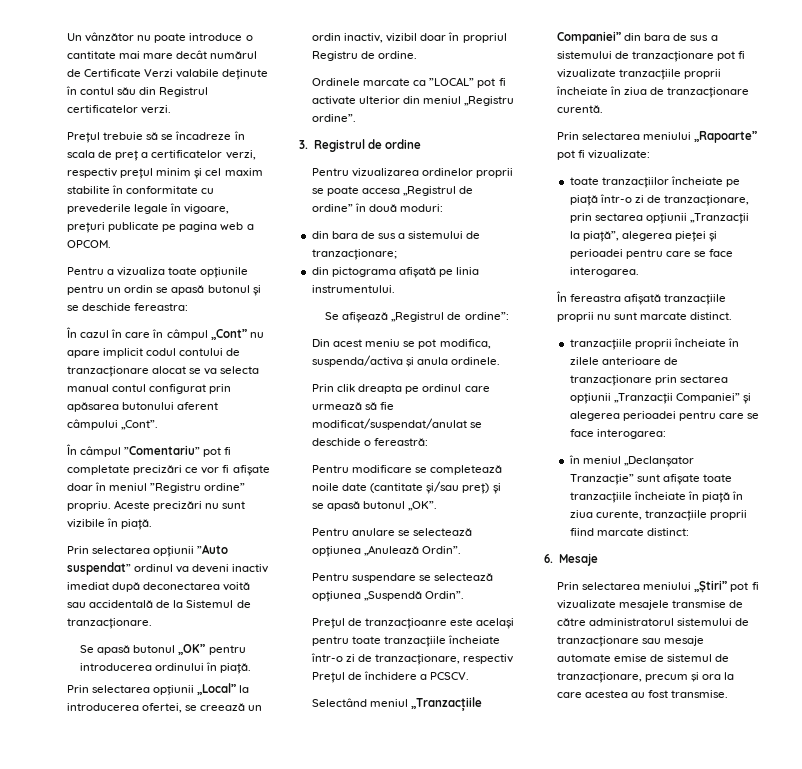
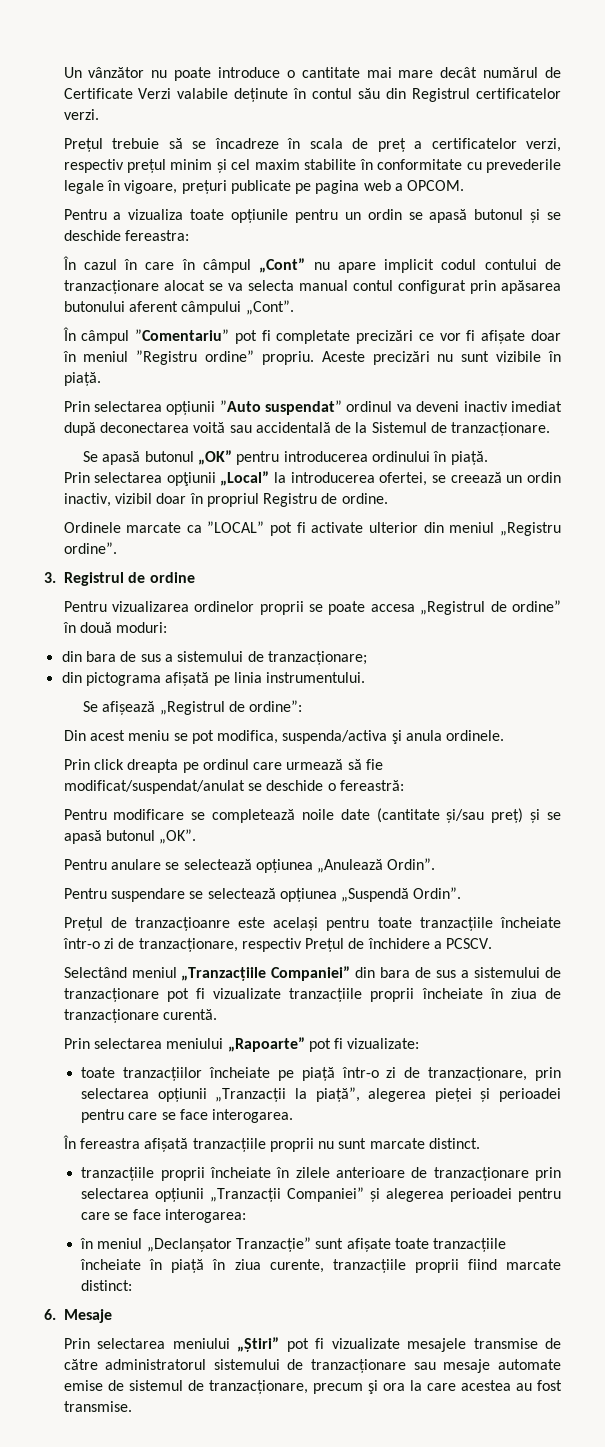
- Prin clik dreapta pe ordinul care urmează să fie modificat/suspendat/anulat se deschide o fereastră:
+ Prin click dreapta pe ordinul care urmează să fie modificat/suspendat/anulat se deschide o fereastră:
- toate tranzacțiilor încheiate pe piață într-o zi de tranzacționare, prin sectarea opțiunii „Tranzacții la piață”, alegerea pieței și perioadei pentru care se face interogarea.
+ toate tranzacțiilor încheiate pe piață într-o zi de tranzacționare, prin selectarea opțiunii „Tranzacții la piață”, alegerea pieței și perioadei pentru care se face interogarea.
- tranzacțiile proprii încheiate în zilele anterioare de tranzacționare prin sectarea opțiunii „Tranzacții Companiei” și alegerea perioadei pentru care se face interogarea:
+ tranzacțiile proprii încheiate în zilele anterioare de tranzacționare prin selectarea opțiunii „Tranzacții Companiei” și alegerea perioadei pentru care se face interogarea:

